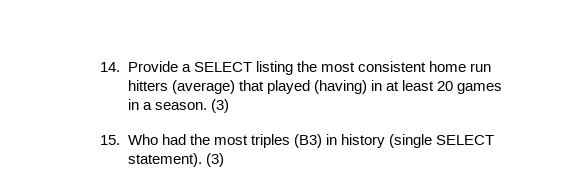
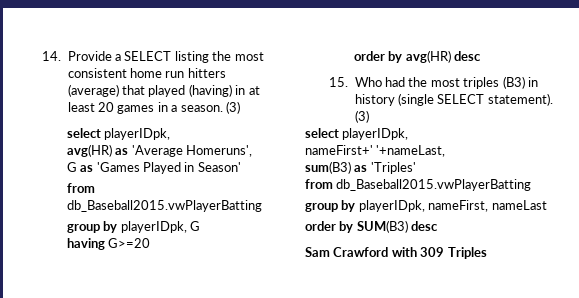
  14. Provide a SELECT listing the most consistent home run hitters (average) that played (having) in at least 20 games in a season. (3)
+ select playerIDpk,
+ avg(HR) as 'Average Homeruns',
+ G as 'Games Played in Season'
+ from db_Baseball2015.vwPlayerBatting
+ group by playerIDpk, G
+ having G>=20
+ order by avg(HR) desc
  15. Who had the most triples (B3) in history (single SELECT statement). (3)
+ select playerIDpk,
+ nameFirst+' '+nameLast,
+ sum(B3) as 'Triples'
+ from db_Baseball2015.vwPlayerBatting
+ group by playerIDpk, nameFirst, nameLast
+ order by SUM(B3) desc
+ Sam Crawford with 309 Triples

